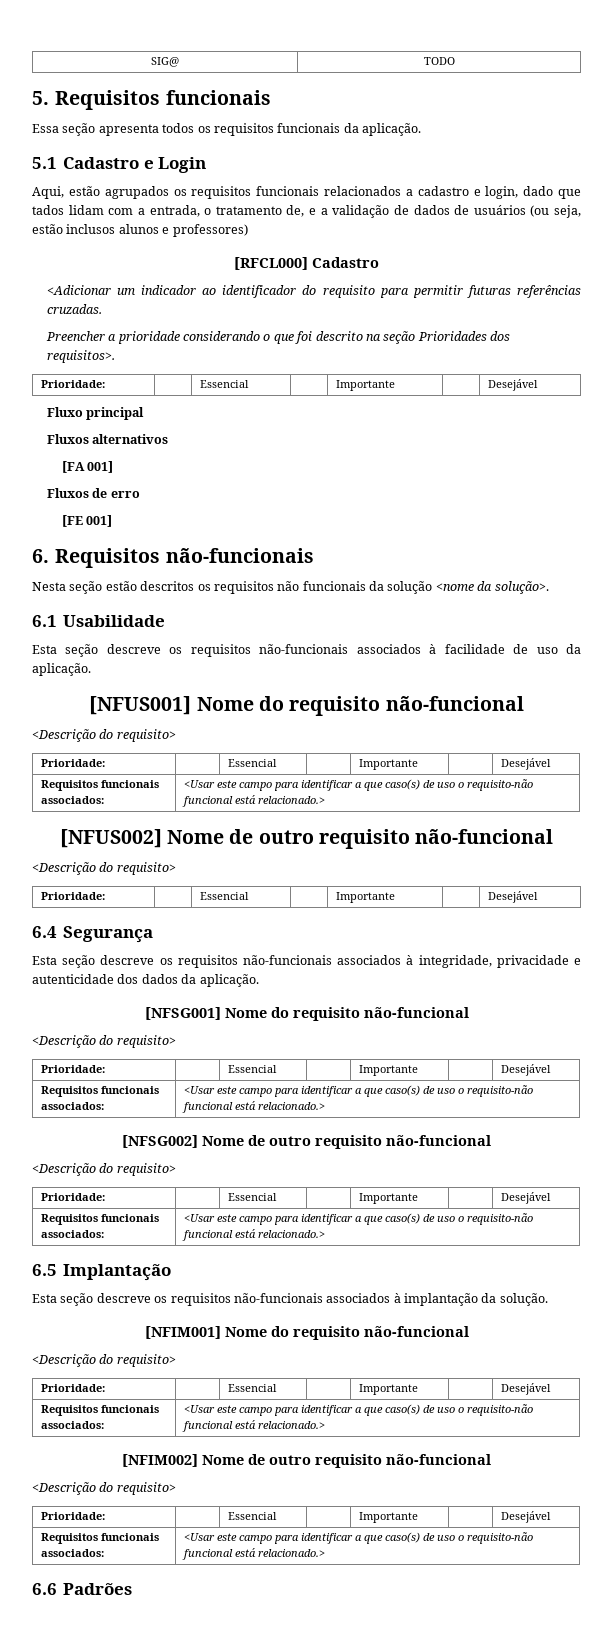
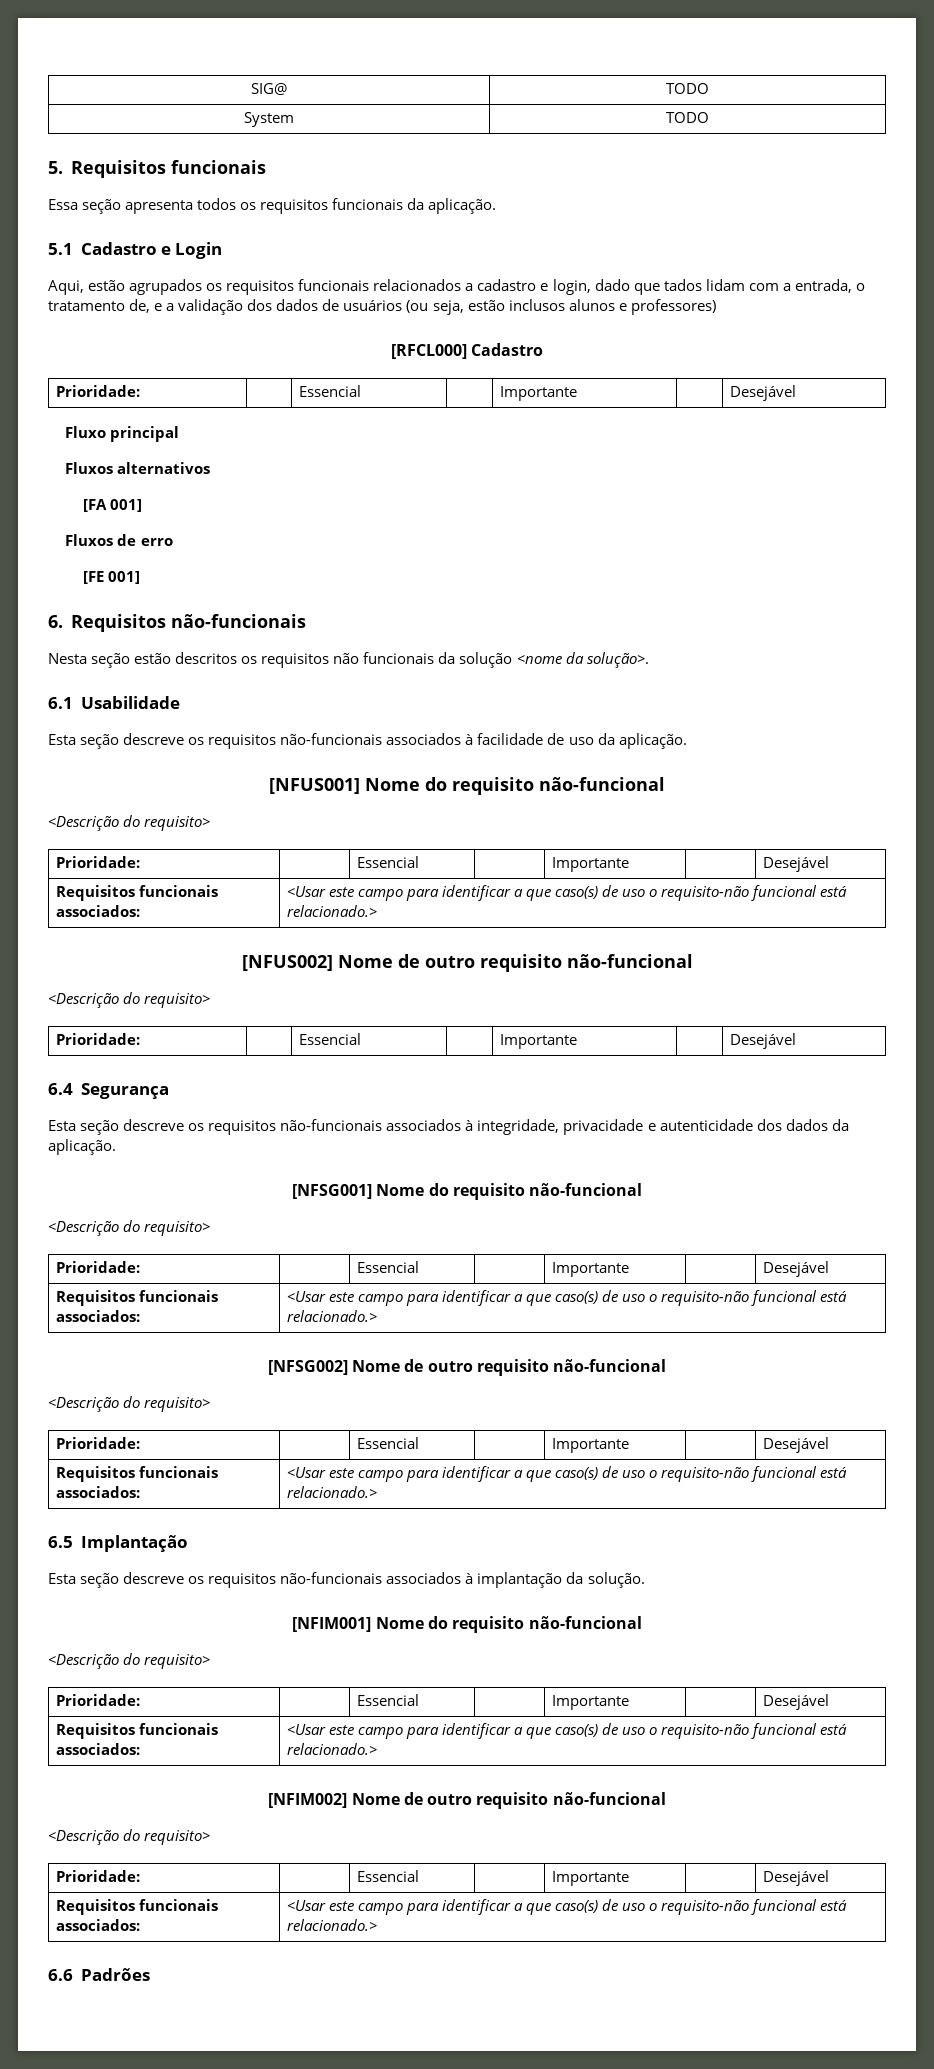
+ System | TODO
- Aqui, estão agrupados os requisitos funcionais relacionados a cadastro e login, dado que tados lidam com a entrada, o tratamento de, e a validação de dados de usuários (ou seja, estão inclusos alunos e professores)
+ Aqui, estão agrupados os requisitos funcionais relacionados a cadastro e login, dado que tados lidam com a entrada, o tratamento de, e a validação dos dados de usuários (ou seja, estão inclusos alunos e professores)
- <Adicionar um indicador ao identificador do requisito para permitir futuras referências cruzadas.
- Preencher a prioridade considerando o que foi descrito na seção Prioridades dos requisitos>.

